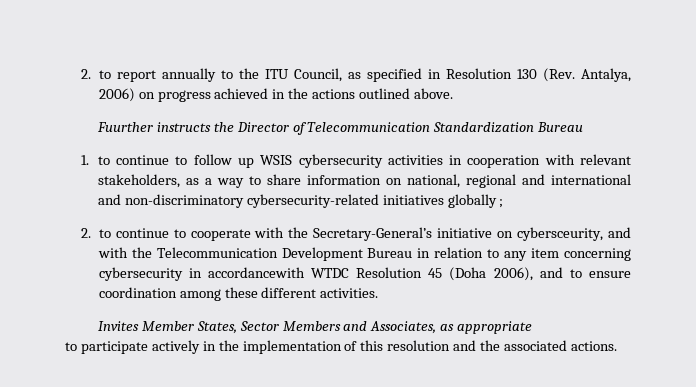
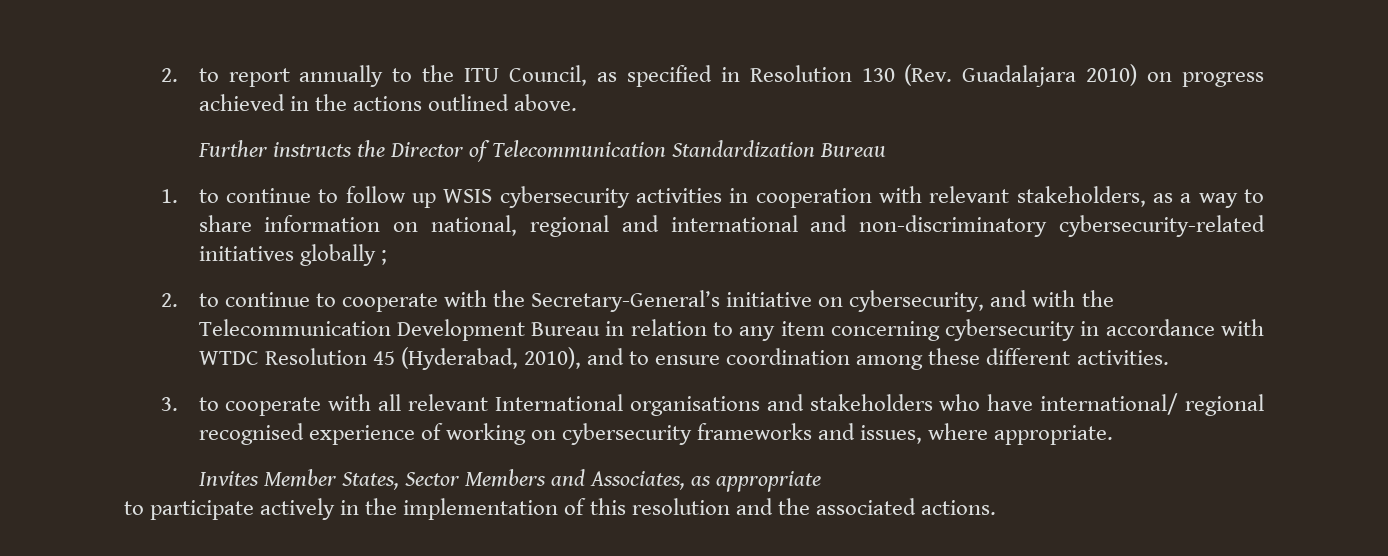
- 2. to report annually to the ITU Council, as specified in Resolution 130 (Rev. Antalya, 2006) on progress achieved in the actions outlined above.
+ 2. to report annually to the ITU Council, as specified in Resolution 130 (Rev. Guadalajara 2010) on progress achieved in the actions outlined above.
- Fuurther instructs the Director of Telecommunication Standardization Bureau
+ Further instructs the Director of Telecommunication Standardization Bureau
- 2. to continue to cooperate with the Secretary-General’s initiative on cybersceurity, and with the Telecommunication Development Bureau in relation to any item concerning cybersecurity in accordancewith WTDC Resolution 45 (Doha 2006), and to ensure coordination among these different activities.
+ 2. to continue to cooperate with the Secretary-General’s initiative on cybersecurity, and with the Telecommunication Development Bureau in relation to any item concerning cybersecurity in accordance with WTDC Resolution 45 (Hyderabad, 2010), and to ensure coordination among these different activities.
+ 3. to cooperate with all relevant International organisations and stakeholders who have international/ regional recognised experience of working on cybersecurity frameworks and issues, where appropriate.

